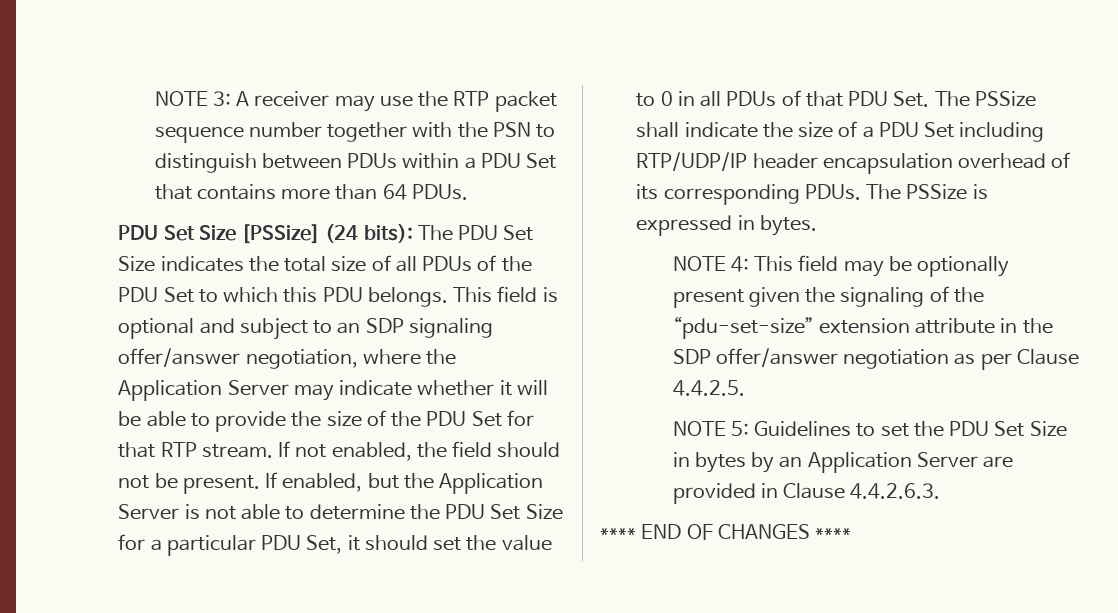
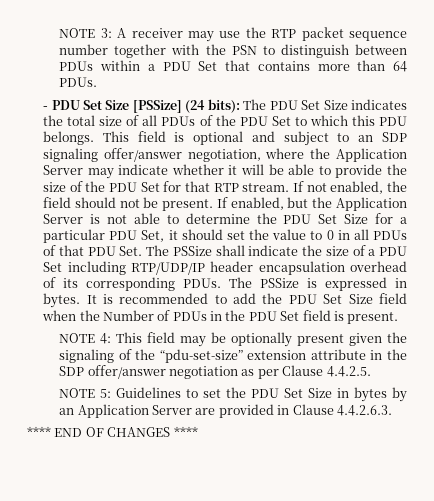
- PDU Set Size [PSSize] (24 bits): The PDU Set Size indicates the total size of all PDUs of the PDU Set to which this PDU belongs.
+ - PDU Set Size [PSSize] (24 bits): The PDU Set Size indicates the total size of all PDUs of the PDU Set to which this PDU belongs.
+ It is recommended to add the PDU Set Size field when the Number of PDUs in the PDU Set field is present.

